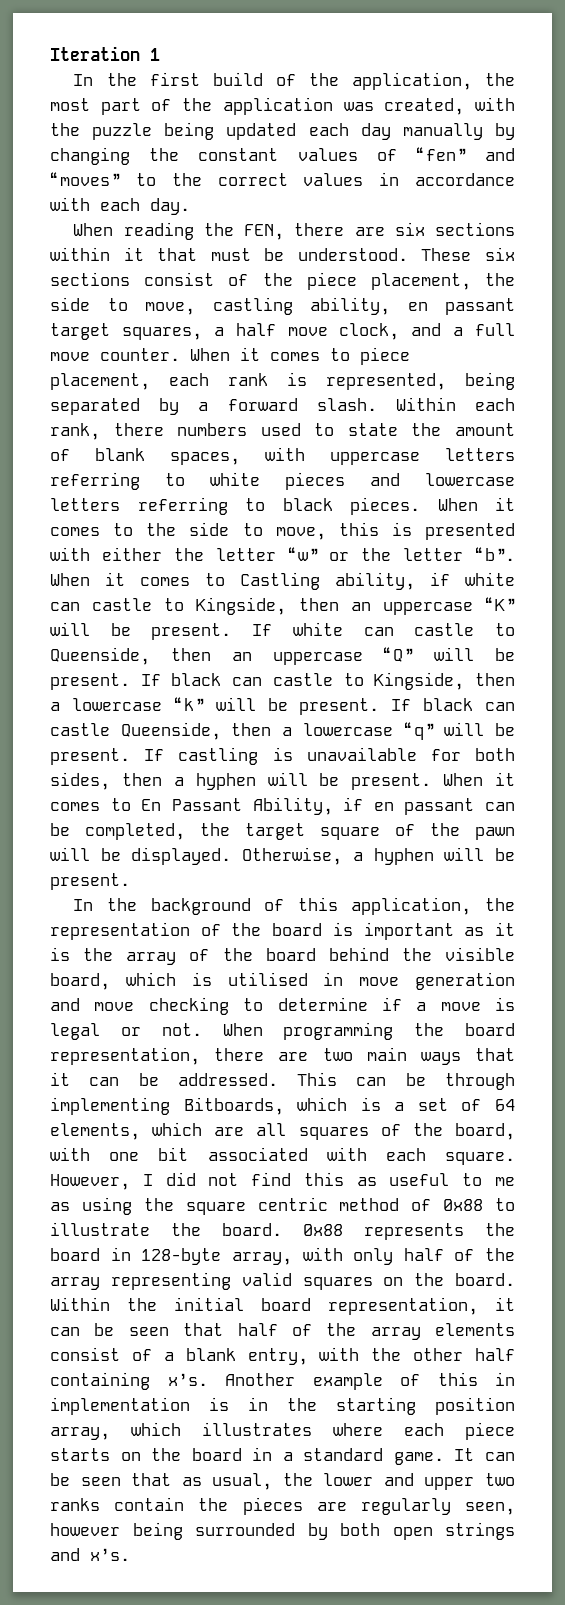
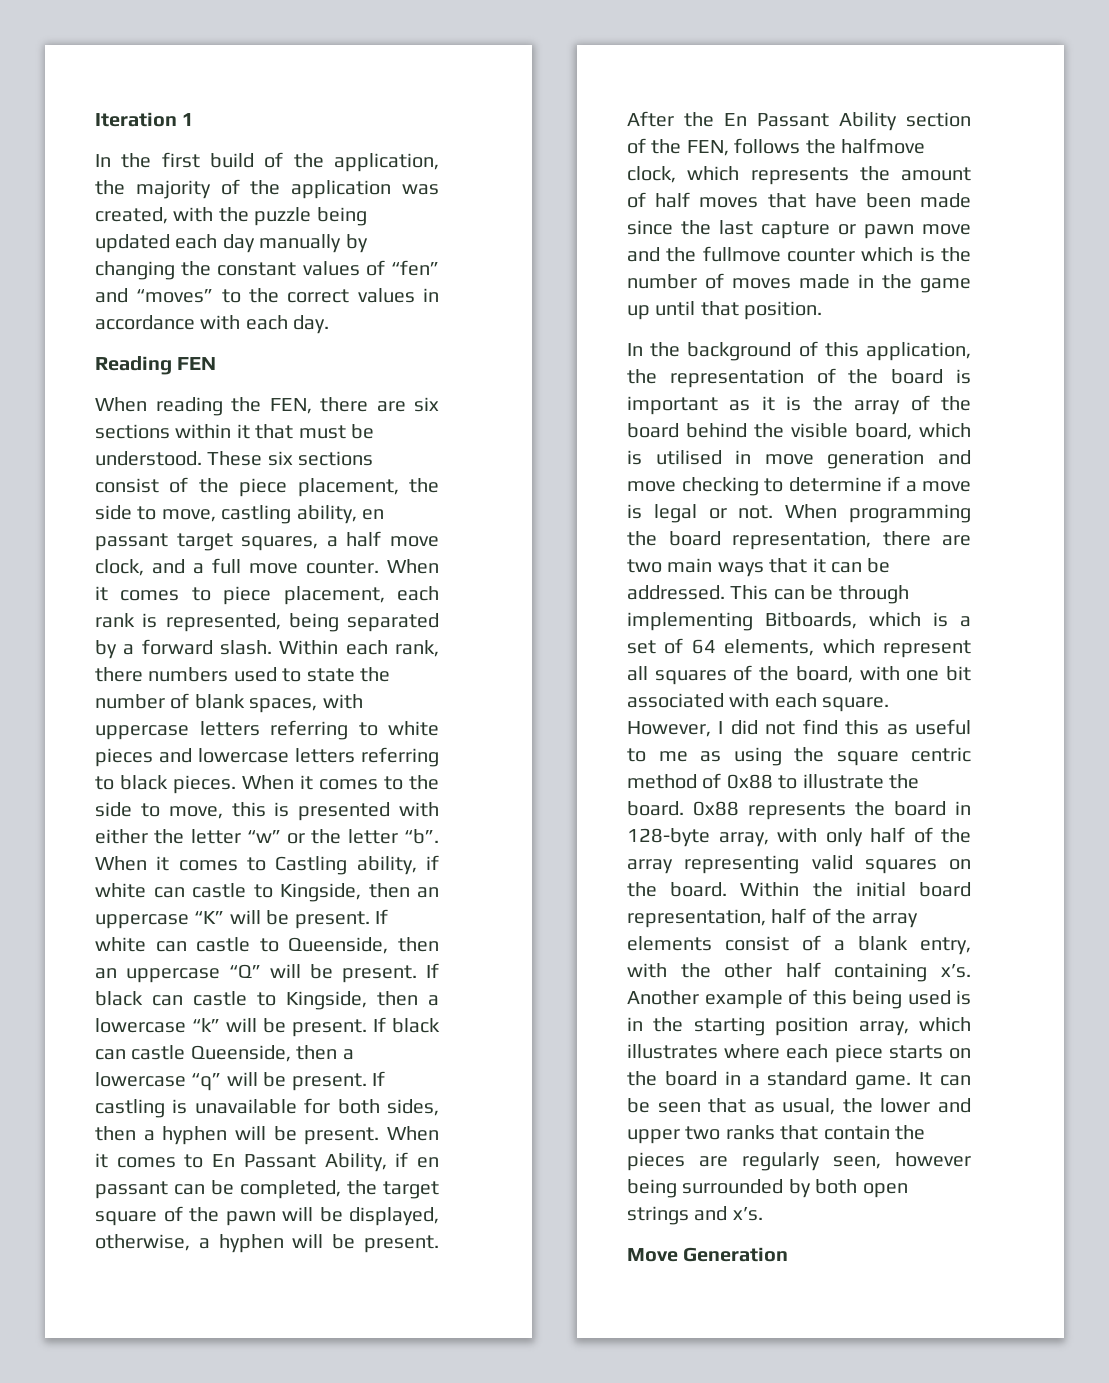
- In the first build of the application, the most part of the application was created, with the puzzle being updated each day manually by changing the constant values of “fen” and “moves” to the correct values in accordance with each day.
+ In the first build of the application, the majority of the application was created, with the puzzle being updated each day manually by changing the constant values of “fen” and “moves” to the correct values in accordance with each day.
+ Reading FEN
- Within each rank, there numbers used to state the amount of blank spaces, with uppercase letters referring to white pieces and lowercase letters referring to black pieces.
+ Within each rank, there numbers used to state the number of blank spaces, with uppercase letters referring to white pieces and lowercase letters referring to black pieces.
- When it comes to En Passant Ability, if en passant can be completed, the target square of the pawn will be displayed. Otherwise, a hyphen will be present.
+ When it comes to En Passant Ability, if en passant can be completed, the target square of the pawn will be displayed, otherwise, a hyphen will be present. After the En Passant Ability section of the FEN, follows the halfmove clock, which represents the amount of half moves that have been made since the last capture or pawn move and the fullmove counter which is the number of moves made in the game up until that position.
- This can be through implementing Bitboards, which is a set of 64 elements, which are all squares of the board, with one bit associated with each square.
+ This can be through implementing Bitboards, which is a set of 64 elements, which represent all squares of the board, with one bit associated with each square.
- Within the initial board representation, it can be seen that half of the array elements consist of a blank entry, with the other half containing x’s.
+ Within the initial board representation, half of the array elements consist of a blank entry, with the other half containing x’s.
- Another example of this in implementation is in the starting position array, which illustrates where each piece starts on the board in a standard game.
+ Another example of this being used is in the starting position array, which illustrates where each piece starts on the board in a standard game.
- It can be seen that as usual, the lower and upper two ranks contain the pieces are regularly seen, however being surrounded by both open strings and x’s.
+ It can be seen that as usual, the lower and upper two ranks that contain the pieces are regularly seen, however being surrounded by both open strings and x’s.
+ Move Generation

